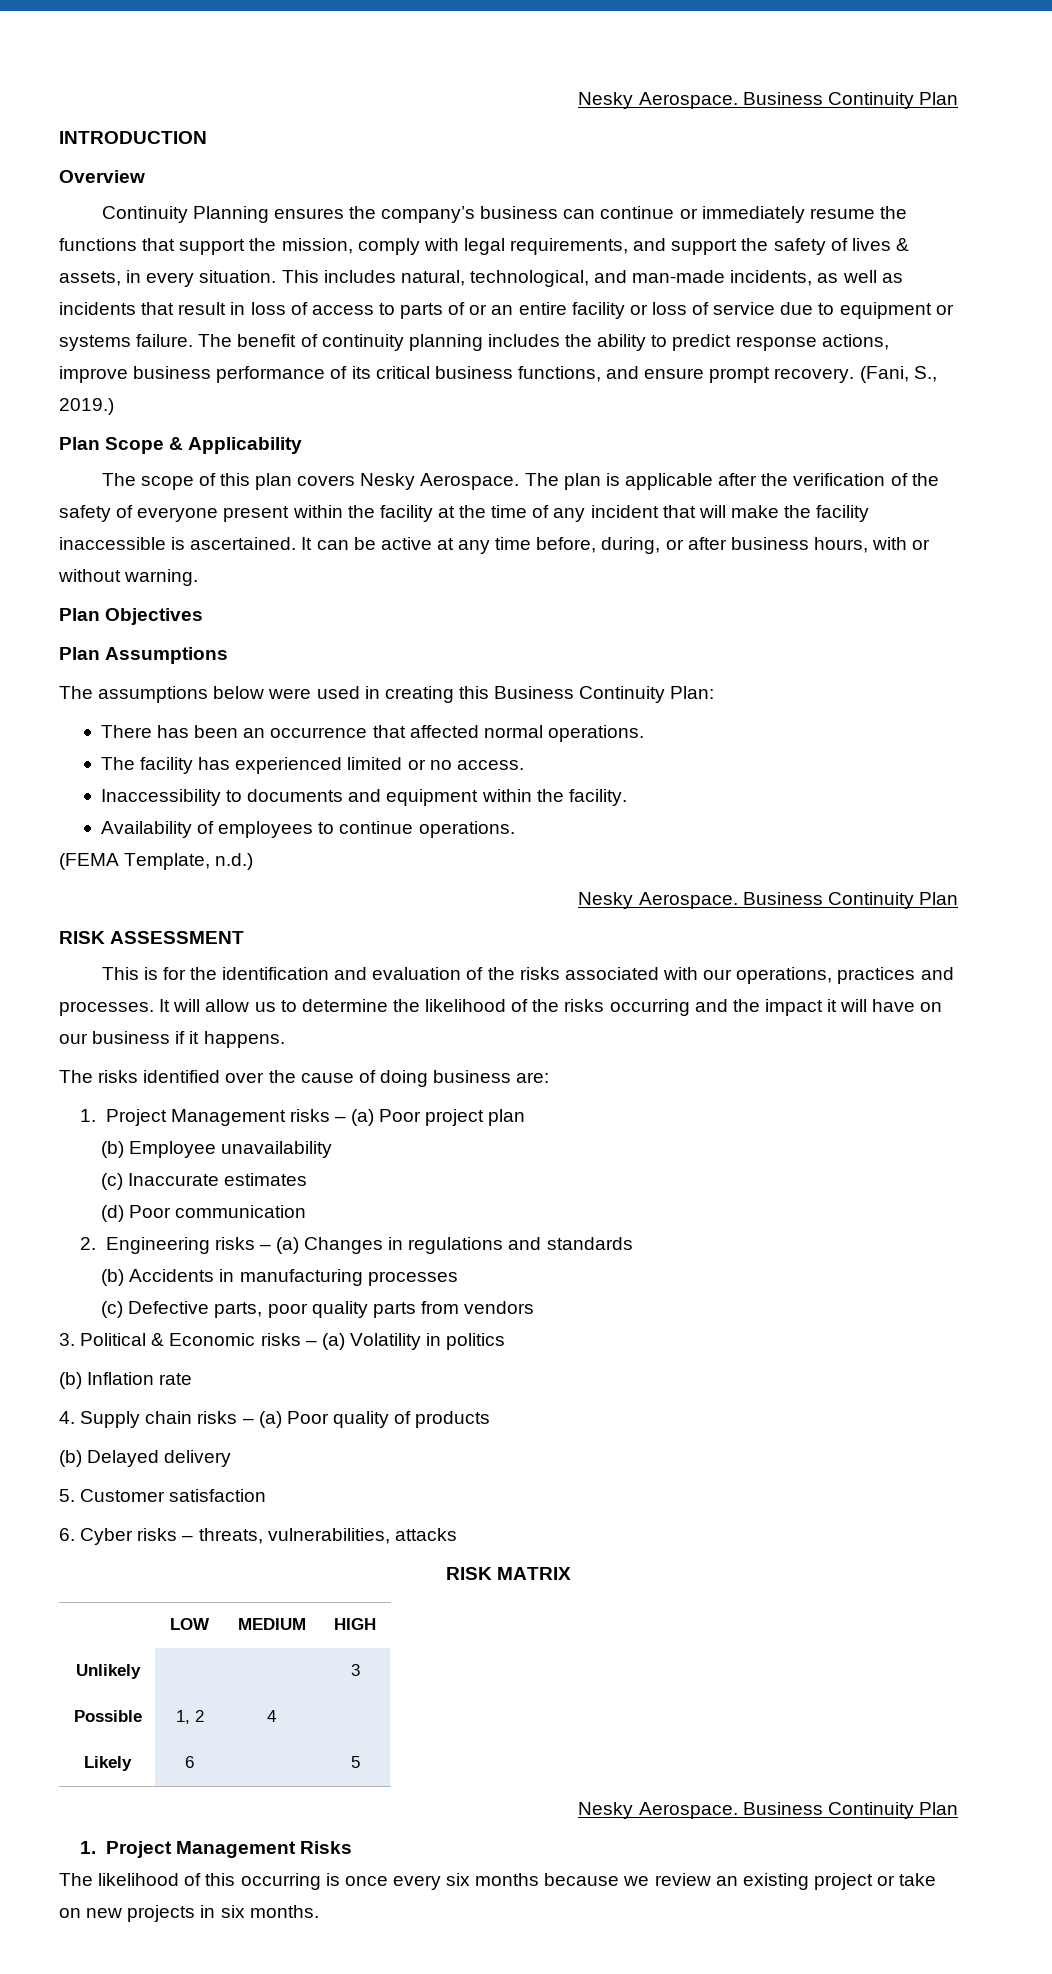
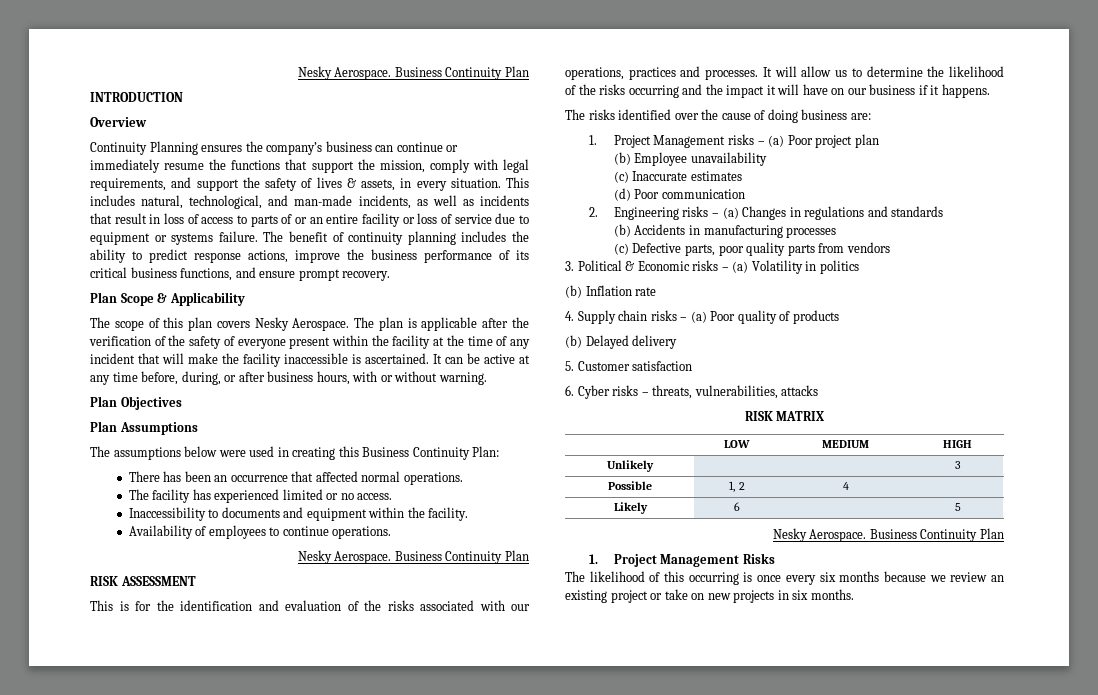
- The benefit of continuity planning includes the ability to predict response actions, improve business performance of its critical business functions, and ensure prompt recovery. (Fani, S., 2019.)
+ The benefit of continuity planning includes the ability to predict response actions, improve the business performance of its critical business functions, and ensure prompt recovery.
- (FEMA Template, n.d.)

